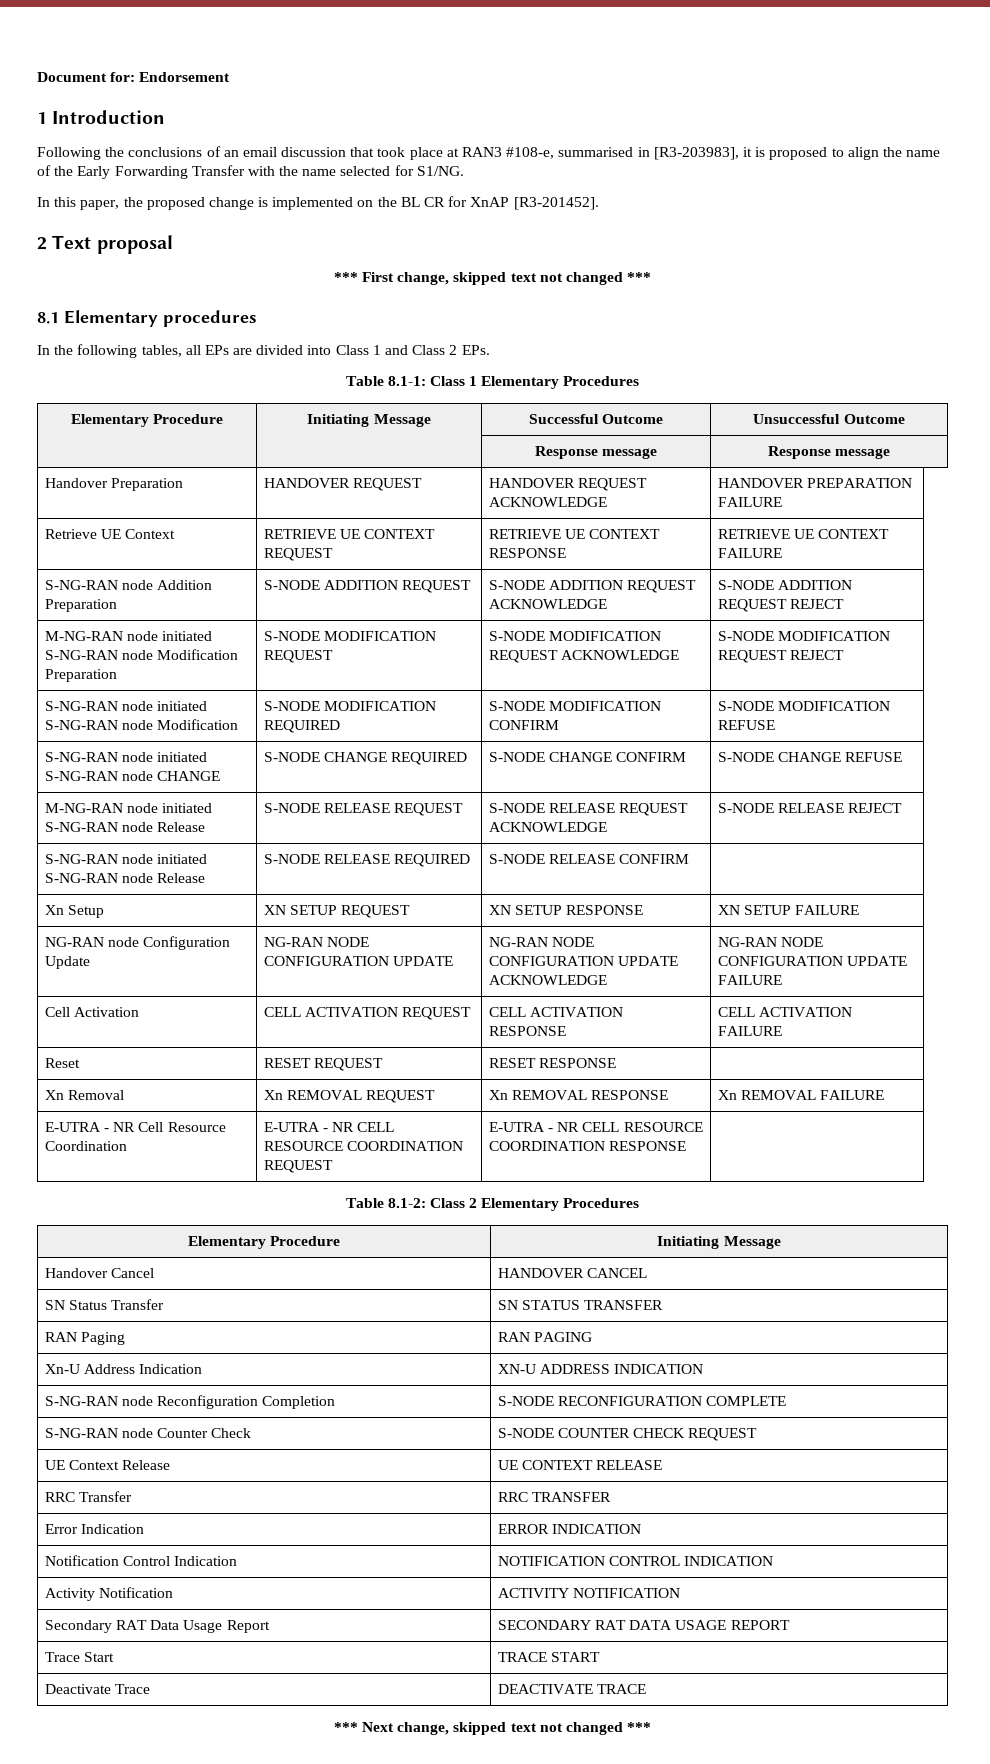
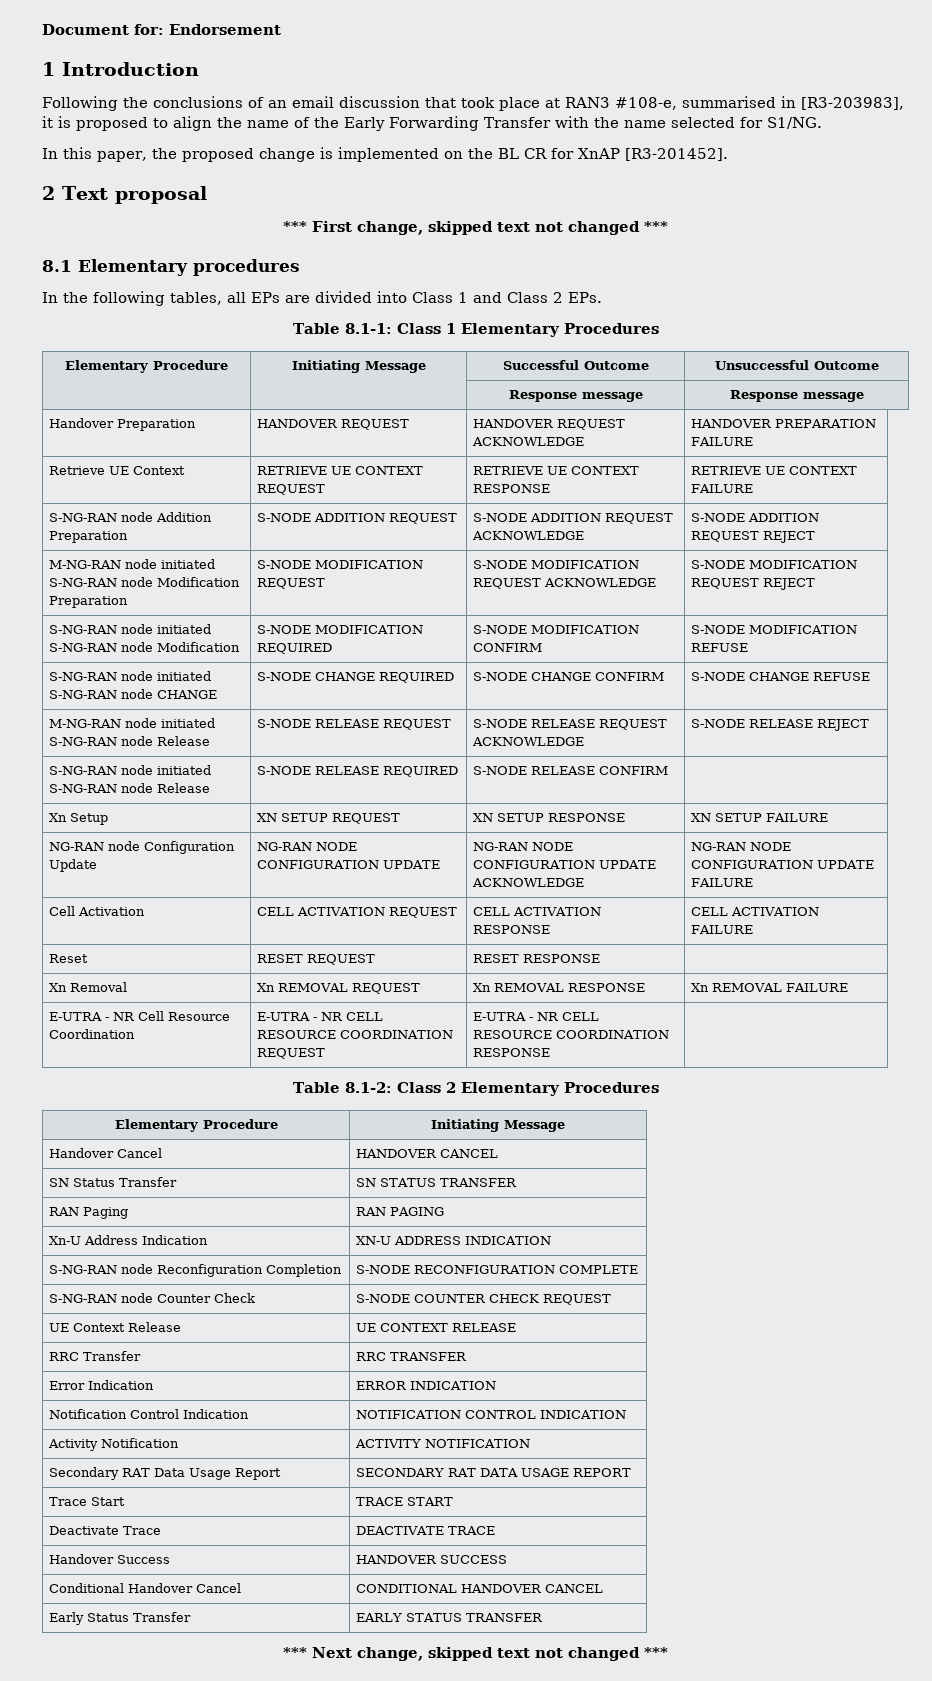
+ Handover Success | HANDOVER SUCCESS
+ Conditional Handover Cancel | CONDITIONAL HANDOVER CANCEL
+ Early Status Transfer | EARLY STATUS TRANSFER

